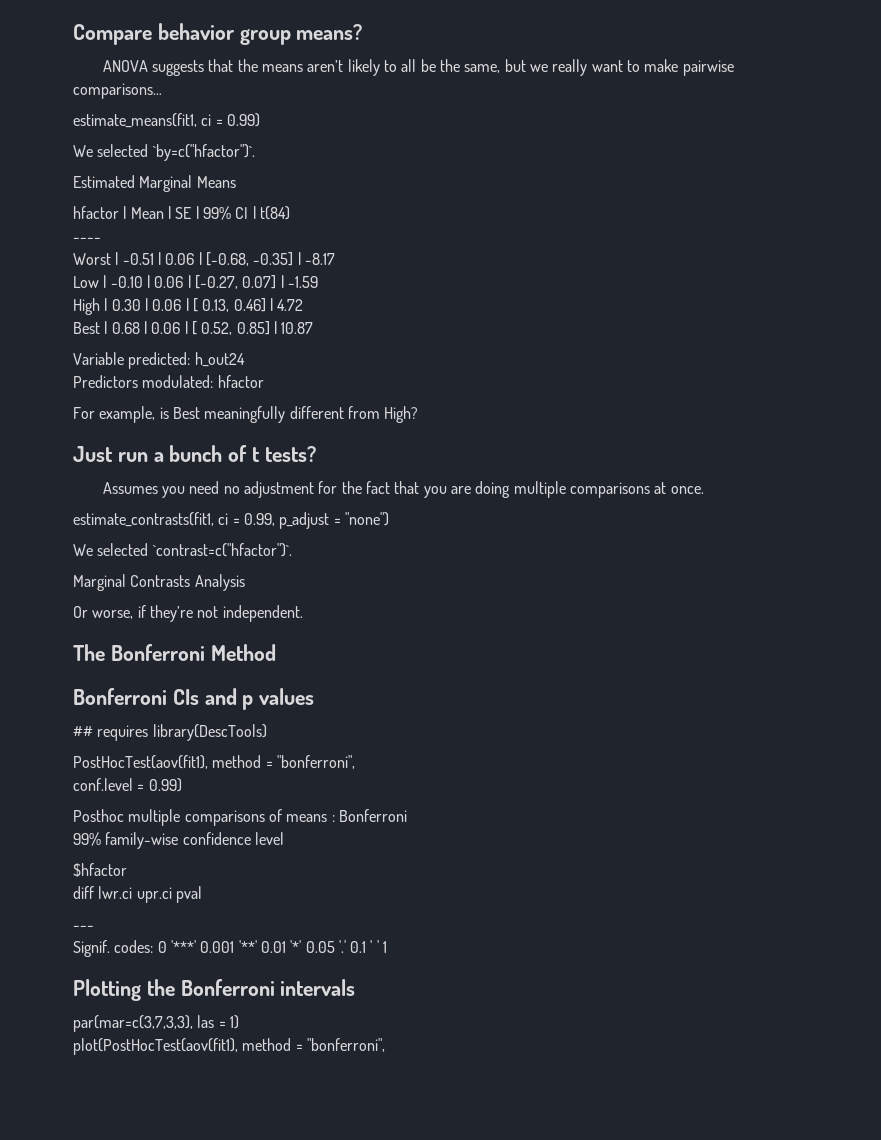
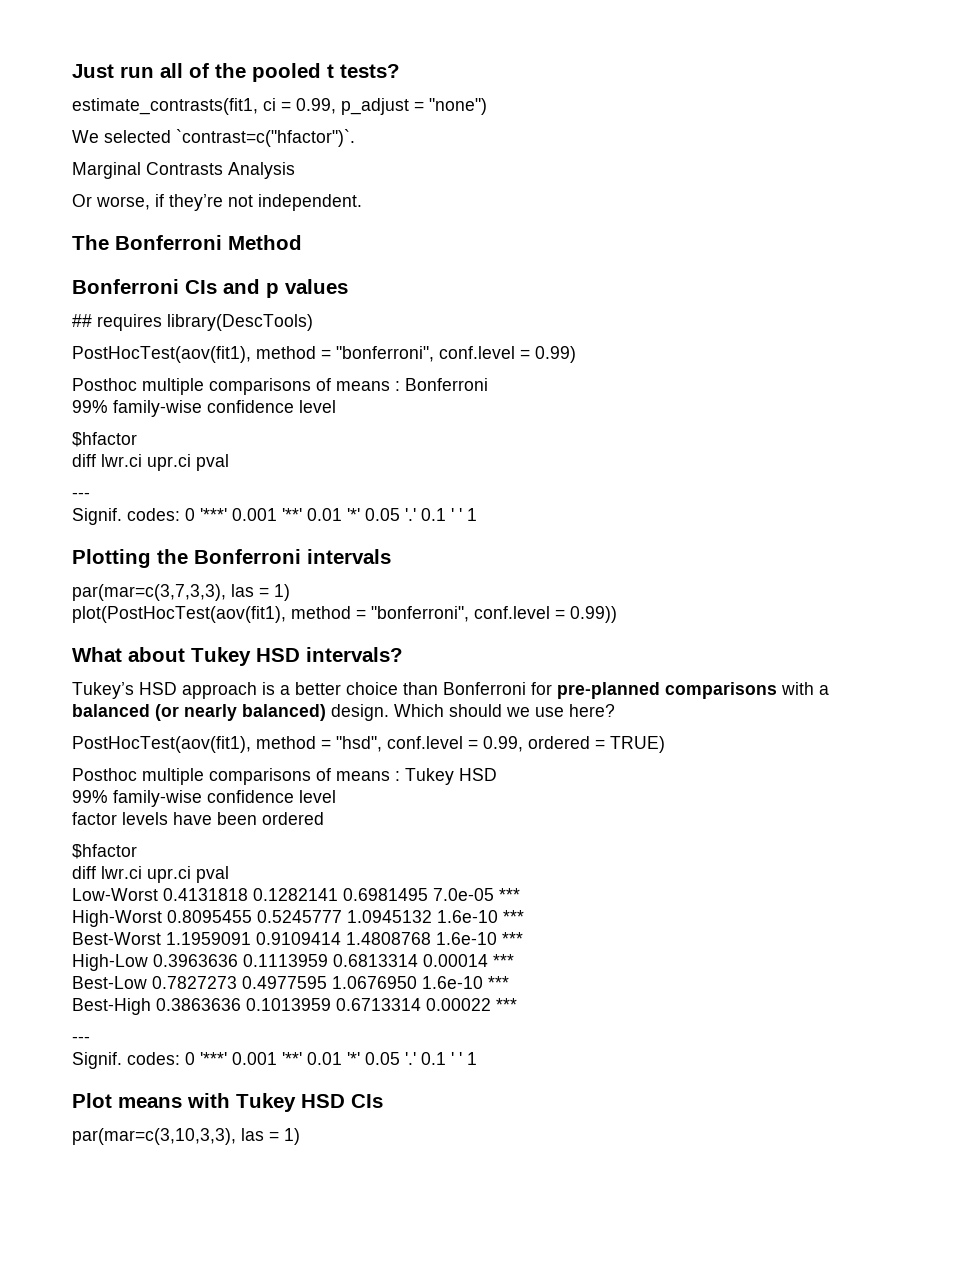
- Compare behavior group means?
- ANOVA suggests that the means aren’t likely to all be the same, but we really want to make pairwise comparisons…
- estimate_means(fit1, ci = 0.99)
- We selected `by=c("hfactor")`.
- Estimated Marginal Means
- hfactor | Mean | SE | 99% CI | t(84)
- ----
- Worst | -0.51 | 0.06 | [-0.68, -0.35] | -8.17
- Low | -0.10 | 0.06 | [-0.27, 0.07] | -1.59
- High | 0.30 | 0.06 | [ 0.13, 0.46] | 4.72
- Best | 0.68 | 0.06 | [ 0.52, 0.85] | 10.87
- Variable predicted: h_out24
- Predictors modulated: hfactor
- For example, is Best meaningfully different from High?
- Just run a bunch of t tests?
- Assumes you need no adjustment for the fact that you are doing multiple comparisons at once.
+ Just run all of the pooled t tests?
- PostHocTest(aov(fit1), method = "bonferroni",
- conf.level = 0.99)
+ PostHocTest(aov(fit1), method = "bonferroni", conf.level = 0.99)
- plot(PostHocTest(aov(fit1), method = "bonferroni",
+ plot(PostHocTest(aov(fit1), method = "bonferroni", conf.level = 0.99))
+ What about Tukey HSD intervals?
+ Tukey’s HSD approach is a better choice than Bonferroni for pre-planned comparisons with a balanced (or nearly balanced) design. Which should we use here?
+ PostHocTest(aov(fit1), method = "hsd", conf.level = 0.99, ordered = TRUE)
+ Posthoc multiple comparisons of means : Tukey HSD
+ 99% family-wise confidence level
+ factor levels have been ordered
+ $hfactor
+ diff lwr.ci upr.ci pval
+ Low-Worst 0.4131818 0.1282141 0.6981495 7.0e-05 ***
+ High-Worst 0.8095455 0.5245777 1.0945132 1.6e-10 ***
+ Best-Worst 1.1959091 0.9109414 1.4808768 1.6e-10 ***
+ High-Low 0.3963636 0.1113959 0.6813314 0.00014 ***
+ Best-Low 0.7827273 0.4977595 1.0676950 1.6e-10 ***
+ Best-High 0.3863636 0.1013959 0.6713314 0.00022 ***
+ ---
+ Signif. codes: 0 '***' 0.001 '**' 0.01 '*' 0.05 '.' 0.1 ' ' 1
+ Plot means with Tukey HSD CIs
+ par(mar=c(3,10,3,3), las = 1)

